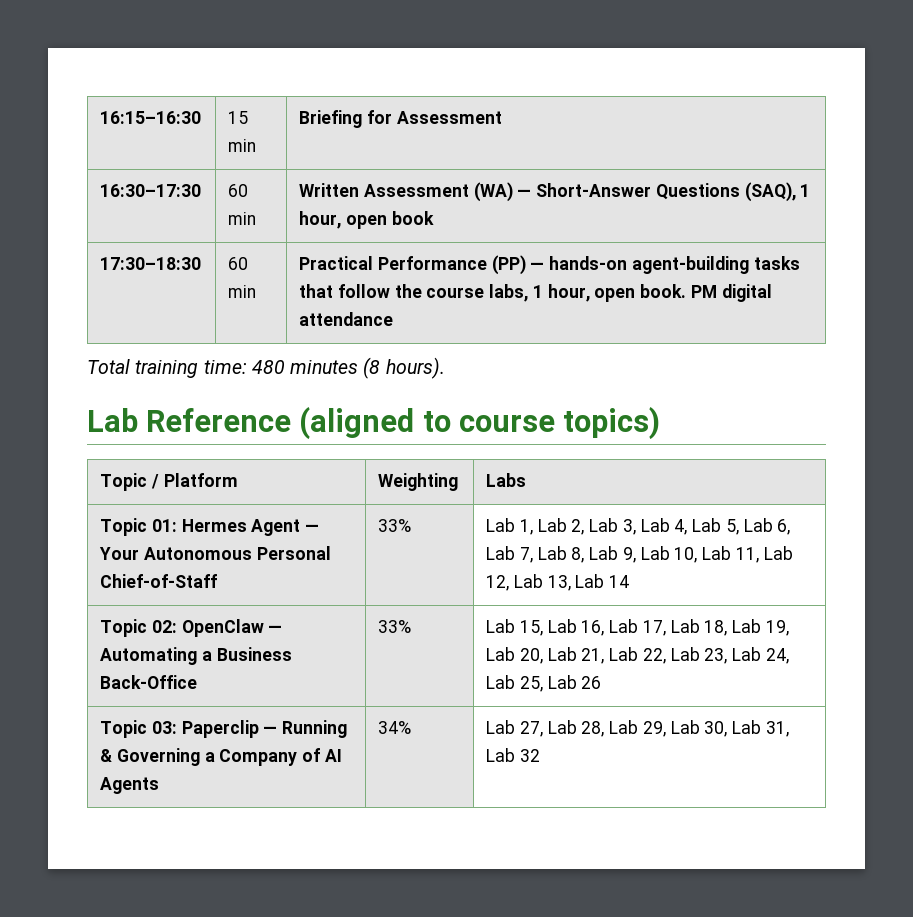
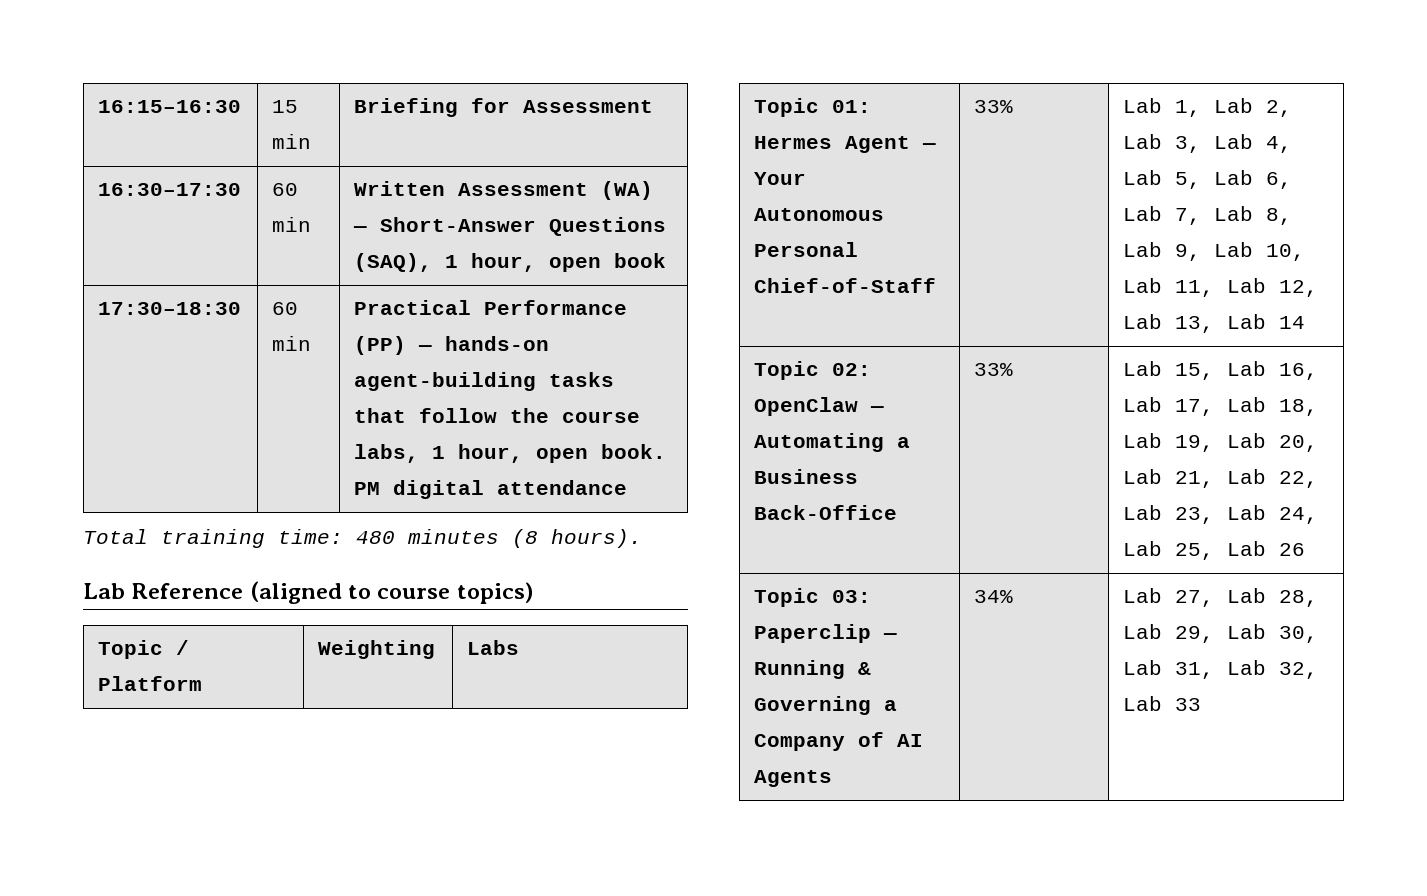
- Topic 03: Paperclip — Running & Governing a Company of AI Agents | 34% | Lab 27, Lab 28, Lab 29, Lab 30, Lab 31, Lab 32
+ Topic 03: Paperclip — Running & Governing a Company of AI Agents | 34% | Lab 27, Lab 28, Lab 29, Lab 30, Lab 31, Lab 32, Lab 33

